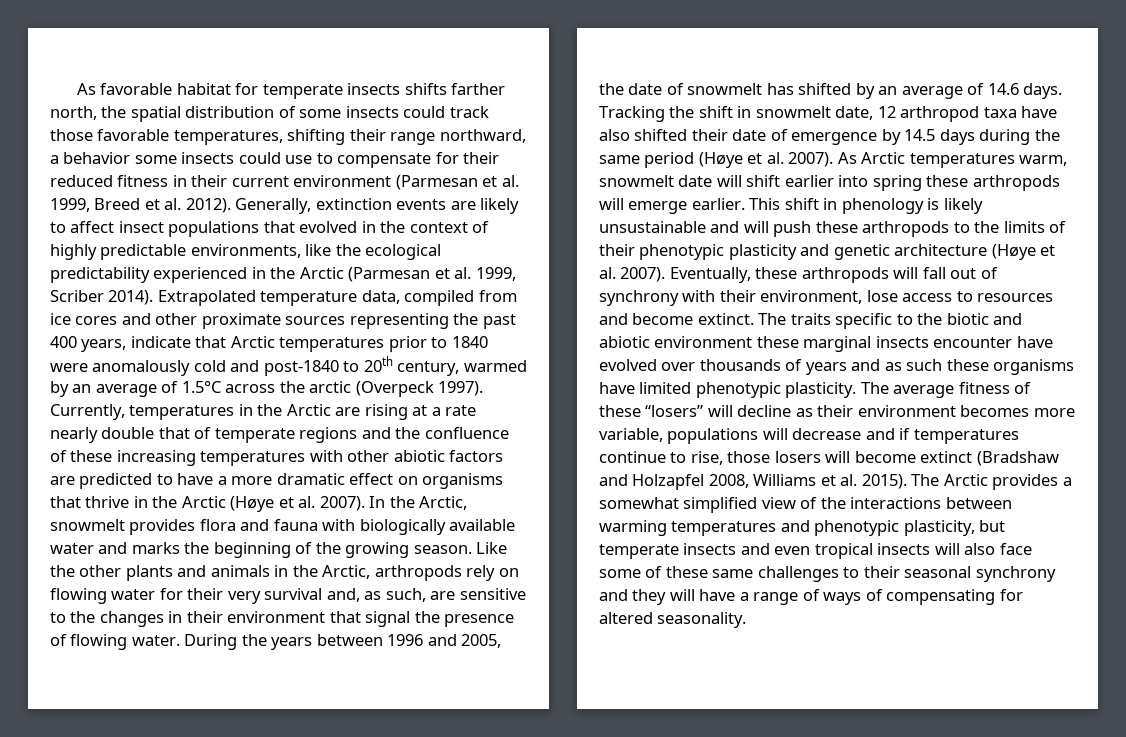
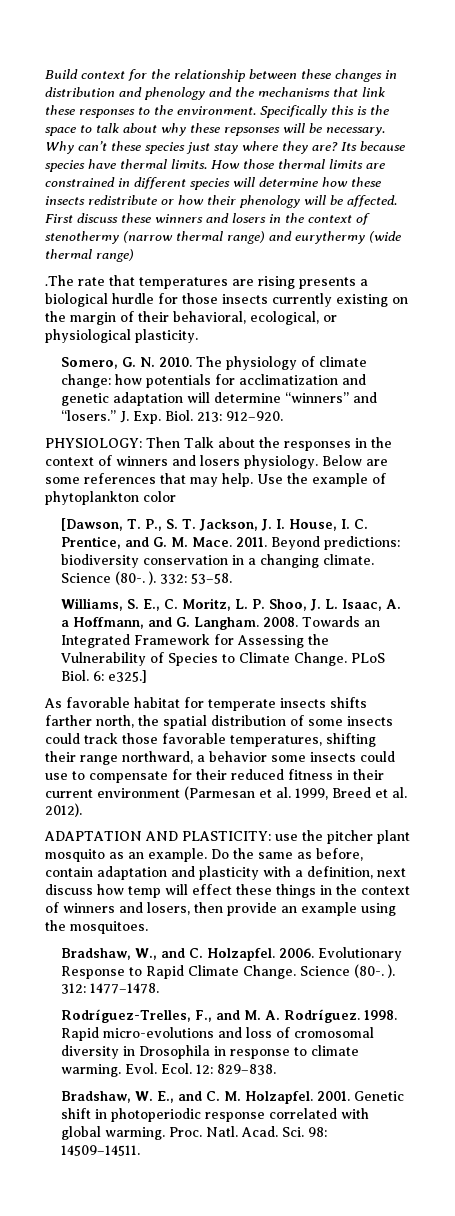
+ Build context for the relationship between these changes in distribution and phenology and the mechanisms that link these responses to the environment. Specifically this is the space to talk about why these repsonses will be necessary. Why can’t these species just stay where they are? Its because species have thermal limits. How those thermal limits are constrained in different species will determine how these insects redistribute or how their phenology will be affected. First discuss these winners and losers in the context of stenothermy (narrow thermal range) and eurythermy (wide thermal range)
+ .The rate that temperatures are rising presents a biological hurdle for those insects currently existing on the margin of their behavioral, ecological, or physiological plasticity.
+ Somero, G. N. 2010. The physiology of climate change: how potentials for acclimatization and genetic adaptation will determine “winners” and “losers.” J. Exp. Biol. 213: 912–920.
+ PHYSIOLOGY: Then Talk about the responses in the context of winners and losers physiology. Below are some references that may help. Use the example of phytoplankton color
+ [Dawson, T. P., S. T. Jackson, J. I. House, I. C. Prentice, and G. M. Mace. 2011. Beyond predictions: biodiversity conservation in a changing climate. Science (80-. ). 332: 53–58.
+ Williams, S. E., C. Moritz, L. P. Shoo, J. L. Isaac, A. a Hoffmann, and G. Langham. 2008. Towards an Integrated Framework for Assessing the Vulnerability of Species to Climate Change. PLoS Biol. 6: e325.]
- As favorable habitat for temperate insects shifts farther north, the spatial distribution of some insects could track those favorable temperatures, shifting their range northward, a behavior some insects could use to compensate for their reduced fitness in their current environment (Parmesan et al. 1999, Breed et al. 2012). Generally, extinction events are likely to affect insect populations that evolved in the context of highly predictable environments, like the ecological predictability experienced in the Arctic (Parmesan et al. 1999, Scriber 2014). Extrapolated temperature data, compiled from ice cores and other proximate sources representing the past 400 years, indicate that Arctic temperatures prior to 1840 were anomalously cold and post-1840 to 20th century, warmed by an average of 1.5°C across the arctic (Overpeck 1997). Currently, temperatures in the Arctic are rising at a rate nearly double that of temperate regions and the confluence of these increasing temperatures with other abiotic factors are predicted to have a more dramatic effect on organisms that thrive in the Arctic (Høye et al. 2007). In the Arctic, snowmelt provides flora and fauna with biologically available water and marks the beginning of the growing season. Like the other plants and animals in the Arctic, arthropods rely on flowing water for their very survival and, as such, are sensitive to the changes in their environment that signal the presence of flowing water. During the years between 1996 and 2005, the date of snowmelt has shifted by an average of 14.6 days. Tracking the shift in snowmelt date, 12 arthropod taxa have also shifted their date of emergence by 14.5 days during the same period (Høye et al. 2007). As Arctic temperatures warm, snowmelt date will shift earlier into spring these arthropods will emerge earlier. This shift in phenology is likely unsustainable and will push these arthropods to the limits of their phenotypic plasticity and genetic architecture (Høye et al. 2007). Eventually, these arthropods will fall out of synchrony with their environment, lose access to resources and become extinct. The traits specific to the biotic and abiotic environment these marginal insects encounter have evolved over thousands of years and as such these organisms have limited phenotypic plasticity. The average fitness of these “losers” will decline as their environment becomes more variable, populations will decrease and if temperatures continue to rise, those losers will become extinct (Bradshaw and Holzapfel 2008, Williams et al. 2015). The Arctic provides a somewhat simplified view of the interactions between warming temperatures and phenotypic plasticity, but temperate insects and even tropical insects will also face some of these same challenges to their seasonal synchrony and they will have a range of ways of compensating for altered seasonality.
+ As favorable habitat for temperate insects shifts farther north, the spatial distribution of some insects could track those favorable temperatures, shifting their range northward, a behavior some insects could use to compensate for their reduced fitness in their current environment (Parmesan et al. 1999, Breed et al. 2012).
+ ADAPTATION AND PLASTICITY: use the pitcher plant mosquito as an example. Do the same as before, contain adaptation and plasticity with a definition, next discuss how temp will effect these things in the context of winners and losers, then provide an example using the mosquitoes.
+ Bradshaw, W., and C. Holzapfel. 2006. Evolutionary Response to Rapid Climate Change. Science (80-. ). 312: 1477–1478.
+ Rodríguez-Trelles, F., and M. A. Rodríguez. 1998. Rapid micro-evolutions and loss of cromosomal diversity in Drosophila in response to climate warming. Evol. Ecol. 12: 829–838.
+ Bradshaw, W. E., and C. M. Holzapfel. 2001. Genetic shift in photoperiodic response correlated with global warming. Proc. Natl. Acad. Sci. 98: 14509–14511.

